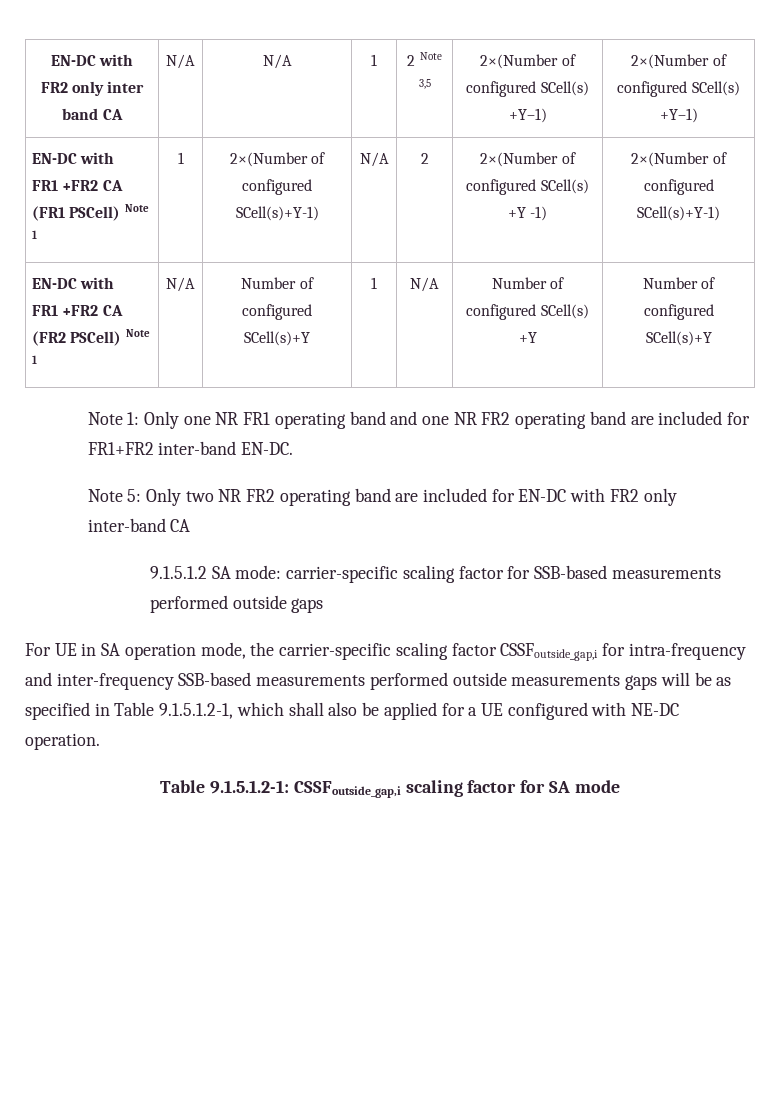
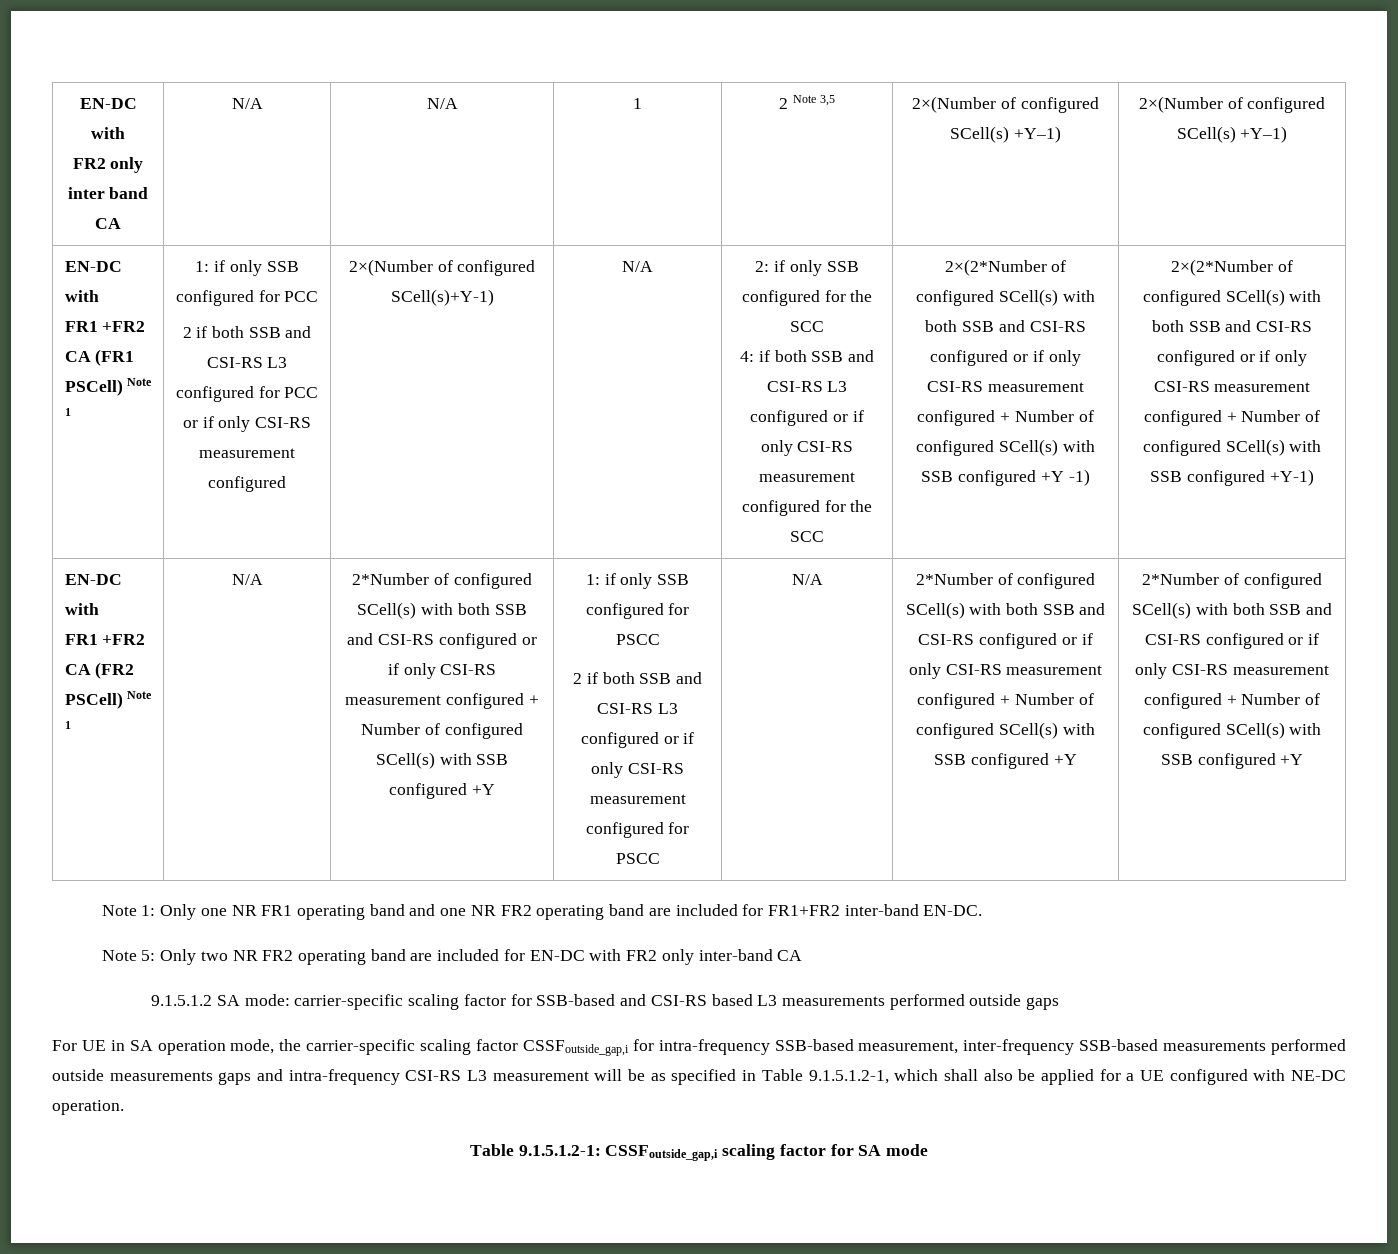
- FR1 +FR2 CA (FR1 PSCell) Note 1 | 1
+ FR1 +FR2 CA (FR1 PSCell) Note 1 | 1: if only SSB configured for PCC
+ 2 if both SSB and CSI-RS L3 configured for PCC or if only CSI-RS measurement configured
- 2 | 2×(Number of configured SCell(s) +Y -1) | 2×(Number of configured SCell(s)+Y-1)
+ 2: if only SSB configured for the SCC
+ 4: if both SSB and CSI-RS L3 configured or if only CSI-RS measurement configured for the SCC | 2×(2*Number of configured SCell(s) with both SSB and CSI-RS configured or if only CSI-RS measurement configured + Number of configured SCell(s) with SSB configured +Y -1) | 2×(2*Number of configured SCell(s) with both SSB and CSI-RS configured or if only CSI-RS measurement configured + Number of configured SCell(s) with SSB configured +Y-1)
- Number of configured SCell(s)+Y | 1 | N/A | Number of configured SCell(s) +Y | Number of configured SCell(s)+Y
+ 2*Number of configured SCell(s) with both SSB and CSI-RS configured or if only CSI-RS measurement configured + Number of configured SCell(s) with SSB configured +Y | 1: if only SSB configured for PSCC
+ 2 if both SSB and CSI-RS L3 configured or if only CSI-RS measurement configured for PSCC | N/A | 2*Number of configured SCell(s) with both SSB and CSI-RS configured or if only CSI-RS measurement configured + Number of configured SCell(s) with SSB configured +Y | 2*Number of configured SCell(s) with both SSB and CSI-RS configured or if only CSI-RS measurement configured + Number of configured SCell(s) with SSB configured +Y
- 9.1.5.1.2 SA mode: carrier-specific scaling factor for SSB-based measurements performed outside gaps
+ 9.1.5.1.2 SA mode: carrier-specific scaling factor for SSB-based and CSI-RS based L3 measurements performed outside gaps
- For UE in SA operation mode, the carrier-specific scaling factor CSSFoutside_gap,i for intra-frequency and inter-frequency SSB-based measurements performed outside measurements gaps will be as specified in Table 9.1.5.1.2-1, which shall also be applied for a UE configured with NE-DC operation.
+ For UE in SA operation mode, the carrier-specific scaling factor CSSFoutside_gap,i for intra-frequency SSB-based measurement, inter-frequency SSB-based measurements performed outside measurements gaps and intra-frequency CSI-RS L3 measurement will be as specified in Table 9.1.5.1.2-1, which shall also be applied for a UE configured with NE-DC operation.

